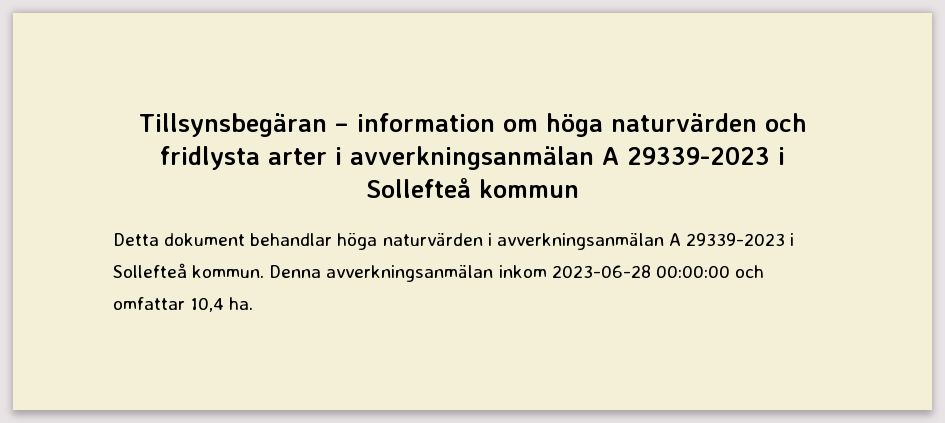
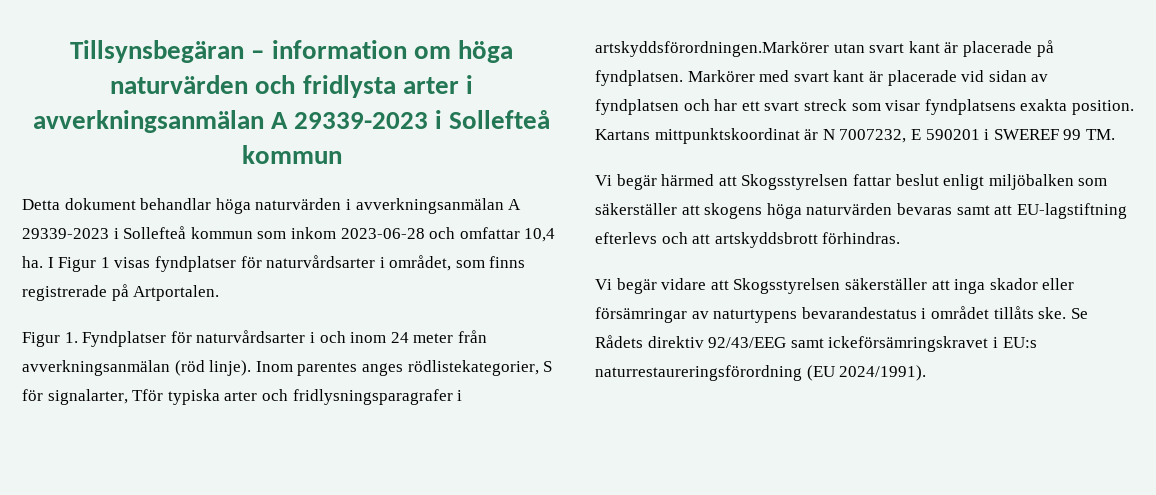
- Detta dokument behandlar höga naturvärden i avverkningsanmälan A 29339-2023 i Sollefteå kommun. Denna avverkningsanmälan inkom 2023-06-28 00:00:00 och omfattar 10,4 ha.
+ Detta dokument behandlar höga naturvärden i avverkningsanmälan A 29339-2023 i Sollefteå kommun som inkom 2023-06-28 och omfattar 10,4 ha.
+ I Figur 1 visas fyndplatser för naturvårdsarter i området, som finns registrerade på Artportalen.
+ Figur 1. Fyndplatser för naturvårdsarter i och inom 24 meter från avverkningsanmälan (röd linje). Inom parentes anges rödlistekategorier, S för signalarter, Tför typiska arter och fridlysningsparagrafer i artskyddsförordningen.Markörer utan svart kant är placerade på fyndplatsen. Markörer med svart kant är placerade vid sidan av fyndplatsen och har ett svart streck som visar fyndplatsens exakta position. Kartans mittpunktskoordinat är N 7007232, E 590201 i SWEREF 99 TM.
+ Vi begär härmed att Skogsstyrelsen fattar beslut enligt miljöbalken som säkerställer att skogens höga naturvärden bevaras samt att EU-lagstiftning efterlevs och att artskyddsbrott förhindras.
+ Vi begär vidare att Skogsstyrelsen säkerställer att inga skador eller försämringar av naturtypens bevarandestatus i området tillåts ske. Se Rådets direktiv 92/43/EEG samt ickeförsämringskravet i EU:s naturrestaureringsförordning (EU 2024/1991).

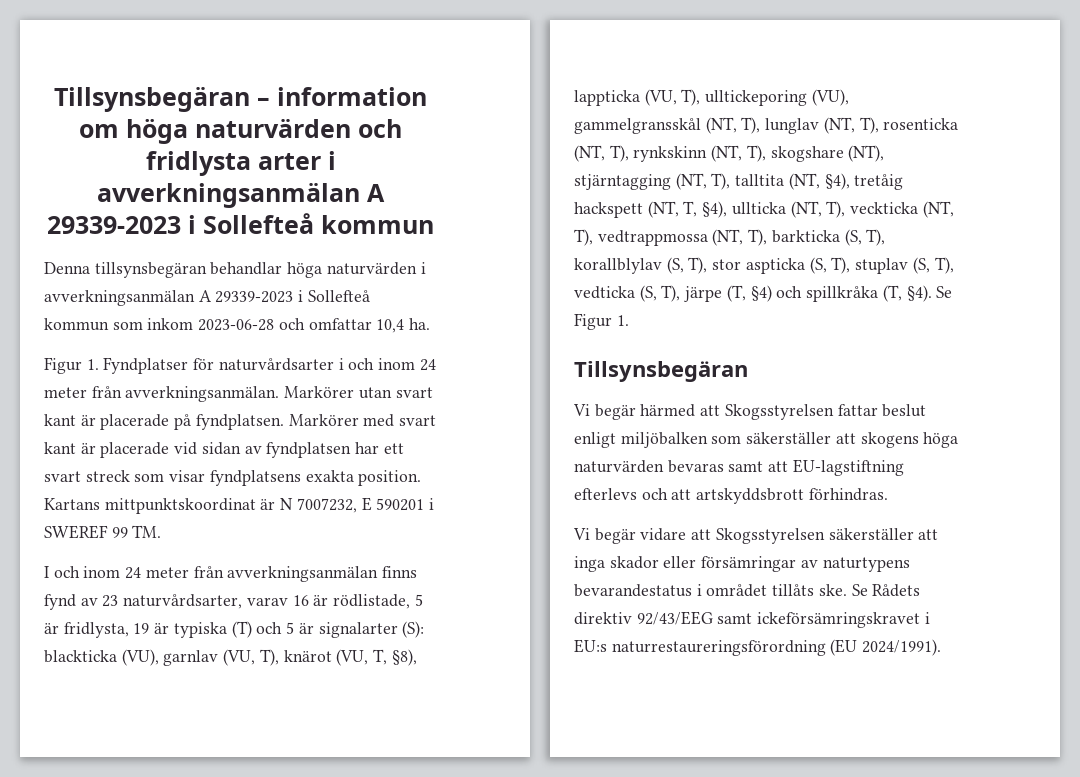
- Detta dokument behandlar höga naturvärden i avverkningsanmälan A 29339-2023 i Sollefteå kommun som inkom 2023-06-28 och omfattar 10,4 ha. I Figur 1 visas fyndplatser för naturvårdsarter i området, som finns registrerade på Artportalen.
+ Denna tillsynsbegäran behandlar höga naturvärden i avverkningsanmälan A 29339-2023 i Sollefteå kommun som inkom 2023-06-28 och omfattar 10,4 ha.
- Figur 1. Fyndplatser för naturvårdsarter i och inom 24 meter från avverkningsanmälan (röd linje). Inom parentes anges rödlistekategorier, S för signalarter, Tför typiska arter och fridlysningsparagrafer i artskyddsförordningen.Markörer utan svart kant är placerade på fyndplatsen.
+ Figur 1. Fyndplatser för naturvårdsarter i och inom 24 meter från avverkningsanmälan. Markörer utan svart kant är placerade på fyndplatsen.
- Markörer med svart kant är placerade vid sidan av fyndplatsen och har ett svart streck som visar fyndplatsens exakta position.
+ Markörer med svart kant är placerade vid sidan av fyndplatsen har ett svart streck som visar fyndplatsens exakta position.
+ I och inom 24 meter från avverkningsanmälan finns fynd av 23 naturvårdsarter, varav 16 är rödlistade, 5 är fridlysta, 19 är typiska (T) och 5 är signalarter (S): blackticka (VU), garnlav (VU, T), knärot (VU, T, §8), lappticka (VU, T), ulltickeporing (VU), gammelgransskål (NT, T), lunglav (NT, T), rosenticka (NT, T), rynkskinn (NT, T), skogshare (NT), stjärntagging (NT, T), talltita (NT, §4), tretåig hackspett (NT, T, §4), ullticka (NT, T), veckticka (NT, T), vedtrappmossa (NT, T), barkticka (S, T), korallblylav (S, T), stor aspticka (S, T), stuplav (S, T), vedticka (S, T), järpe (T, §4) och spillkråka (T, §4). Se Figur 1.
+ Tillsynsbegäran

